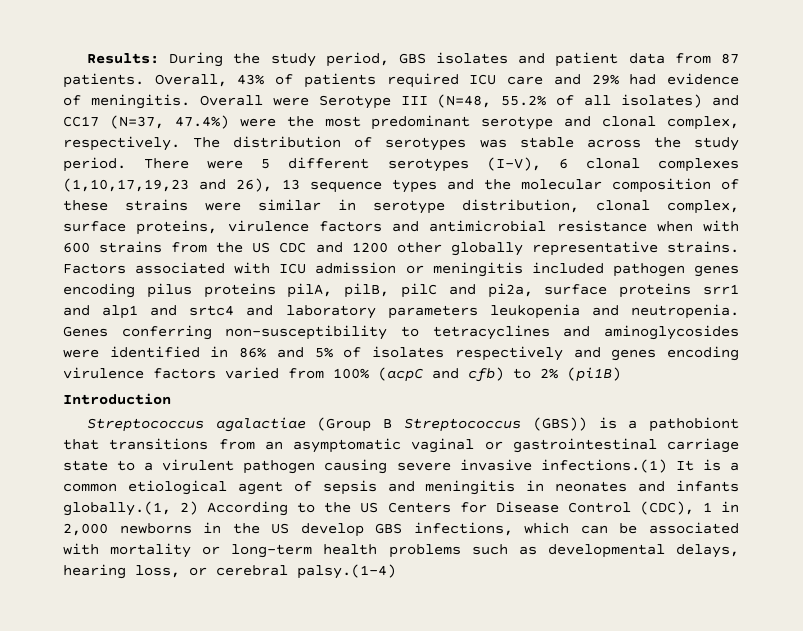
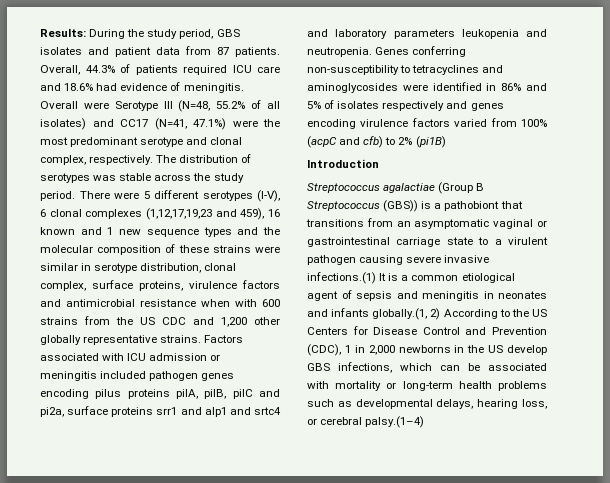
- Overall, 43% of patients required ICU care and 29% had evidence of meningitis.
+ Overall, 44.3% of patients required ICU care and 18.6% had evidence of meningitis.
- Overall were Serotype III (N=48, 55.2% of all isolates) and CC17 (N=37, 47.4%) were the most predominant serotype and clonal complex, respectively.
+ Overall were Serotype III (N=48, 55.2% of all isolates) and CC17 (N=41, 47.1%) were the most predominant serotype and clonal complex, respectively.
- There were 5 different serotypes (I-V), 6 clonal complexes (1,10,17,19,23 and 26), 13 sequence types and the molecular composition of these strains were similar in serotype distribution, clonal complex, surface proteins, virulence factors and antimicrobial resistance when with 600 strains from the US CDC and 1200 other globally representative strains.
+ There were 5 different serotypes (I-V), 6 clonal complexes (1,12,17,19,23 and 459), 16 known and 1 new sequence types and the molecular composition of these strains were similar in serotype distribution, clonal complex, surface proteins, virulence factors and antimicrobial resistance when with 600 strains from the US CDC and 1,200 other globally representative strains.
- Streptococcus agalactiae (Group B Streptococcus (GBS)) is a pathobiont that transitions from an asymptomatic vaginal or gastrointestinal carriage state to a virulent pathogen causing severe invasive infections.(1) It is a common etiological agent of sepsis and meningitis in neonates and infants globally.(1, 2) According to the US Centers for Disease Control (CDC), 1 in 2,000 newborns in the US develop GBS infections, which can be associated with mortality or long-term health problems such as developmental delays, hearing loss, or cerebral palsy.(1–4)
+ Streptococcus agalactiae (Group B Streptococcus (GBS)) is a pathobiont that transitions from an asymptomatic vaginal or gastrointestinal carriage state to a virulent pathogen causing severe invasive infections.(1) It is a common etiological agent of sepsis and meningitis in neonates and infants globally.(1, 2) According to the US Centers for Disease Control and Prevention (CDC), 1 in 2,000 newborns in the US develop GBS infections, which can be associated with mortality or long-term health problems such as developmental delays, hearing loss, or cerebral palsy.(1–4)

